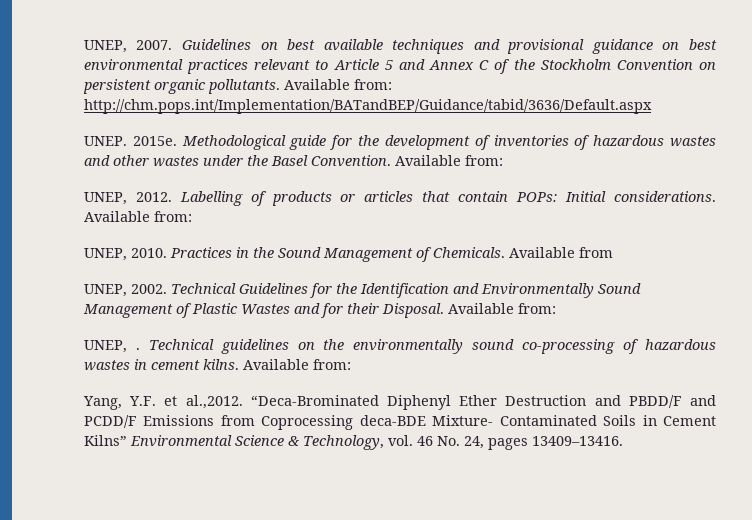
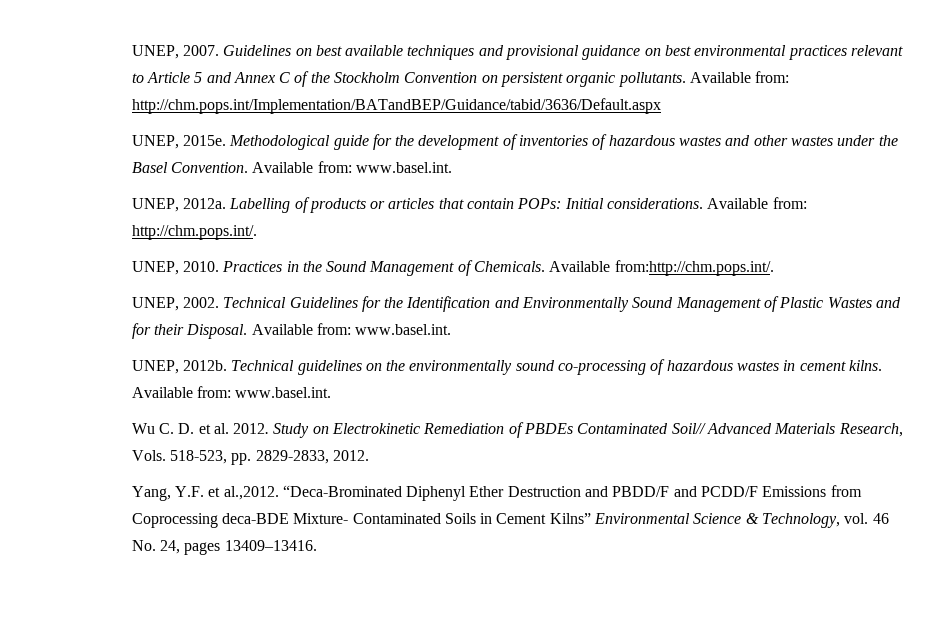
- UNEP. 2015e.
+ UNEP, 2015e.
- Methodological guide for the development of inventories of hazardous wastes and other wastes under the Basel Convention. Available from:
- UNEP, 2012.
+ Methodological guide for the development of inventories of hazardous wastes and other wastes under the Basel Convention. Available from: www.basel.int.
+ UNEP, 2012a.
- Labelling of products or articles that contain POPs: Initial considerations. Available from:
+ Labelling of products or articles that contain POPs: Initial considerations. Available from: http://chm.pops.int/.
- Available from
+ Available from:http://chm.pops.int/.
- Technical Guidelines for the Identification and Environmentally Sound Management of Plastic Wastes and for their Disposal. Available from:
- UNEP, .
+ Technical Guidelines for the Identification and Environmentally Sound Management of Plastic Wastes and for their Disposal. Available from: www.basel.int.
+ UNEP, 2012b.
- Technical guidelines on the environmentally sound co-processing of hazardous wastes in cement kilns. Available from:
+ Technical guidelines on the environmentally sound co-processing of hazardous wastes in cement kilns. Available from: www.basel.int.
+ Wu C. D. et al. 2012. Study on Electrokinetic Remediation of PBDEs Contaminated Soil// Advanced Materials Research, Vols. 518-523, pp. 2829-2833, 2012.

